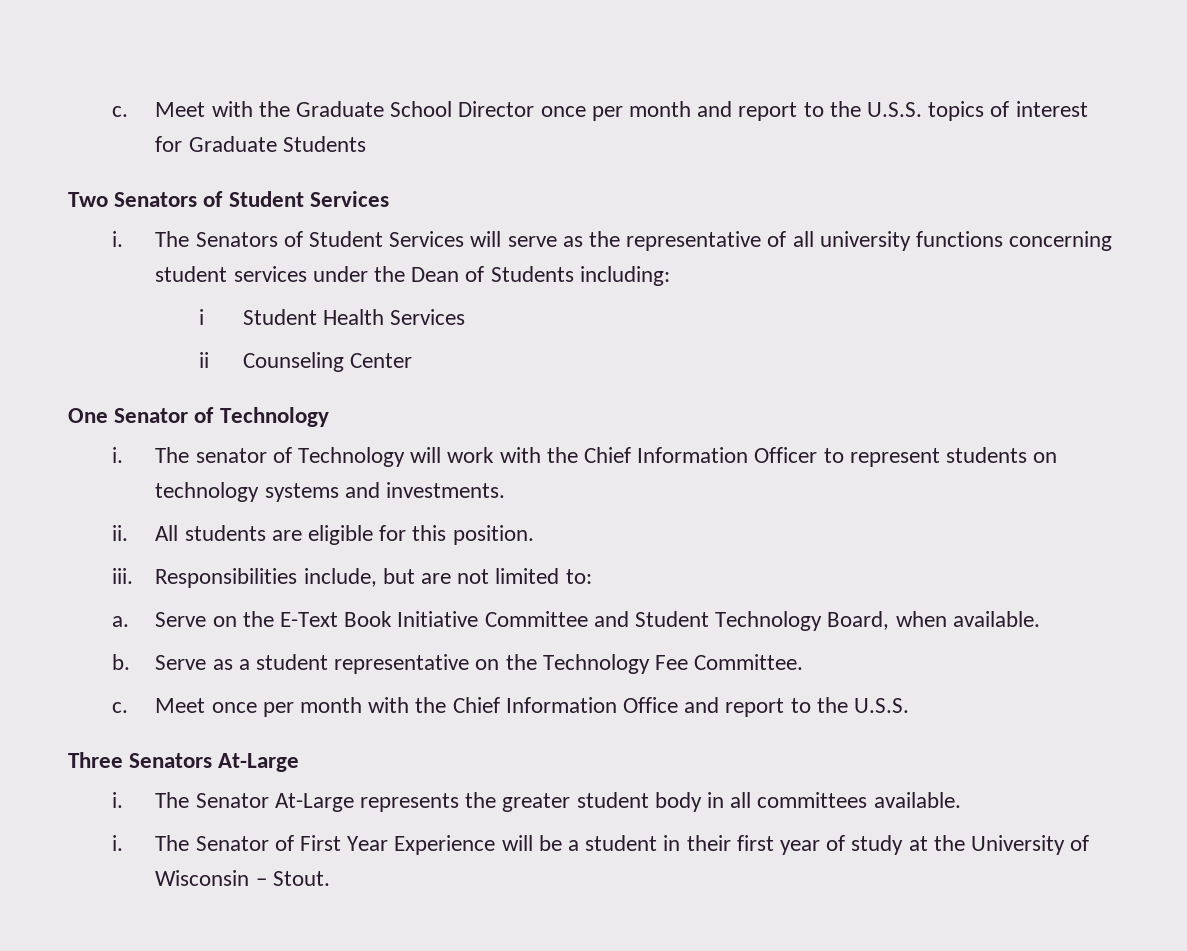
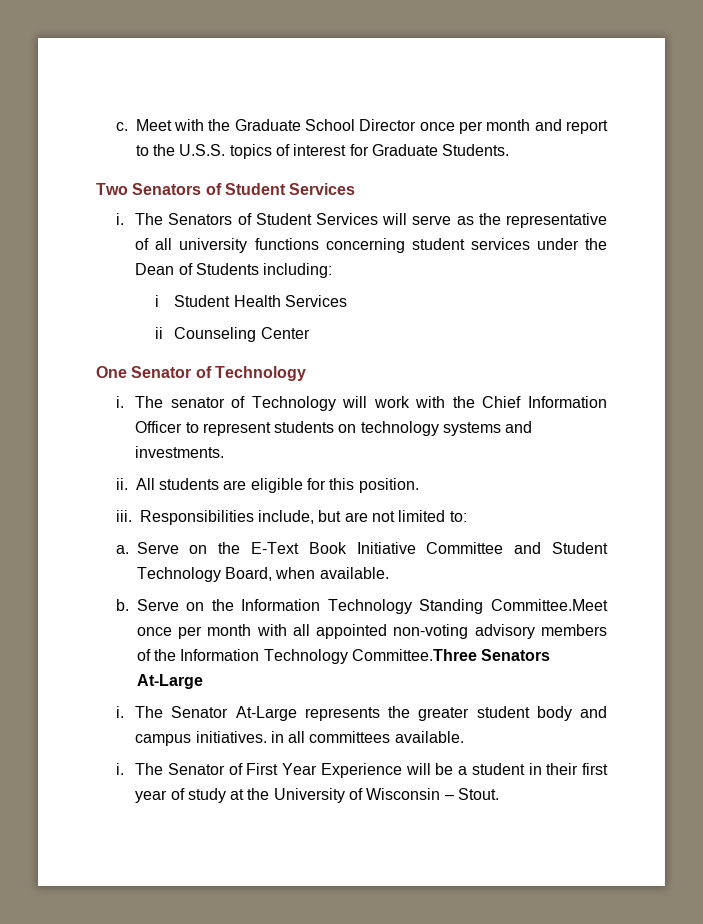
- Meet with the Graduate School Director once per month and report to the U.S.S. topics of interest for Graduate Students
+ Meet with the Graduate School Director once per month and report to the U.S.S. topics of interest for Graduate Students.
- Serve as a student representative on the Technology Fee Committee.
- c. Meet once per month with the Chief Information Office and report to the U.S.S.
- Three Senators At-Large
+ Serve on the Information Technology Standing Committee.Meet once per month with all appointed non-voting advisory members of the Information Technology Committee.Three Senators At-Large
- The Senator At-Large represents the greater student body in all committees available.
+ The Senator At-Large represents the greater student body and campus initiatives. in all committees available.

